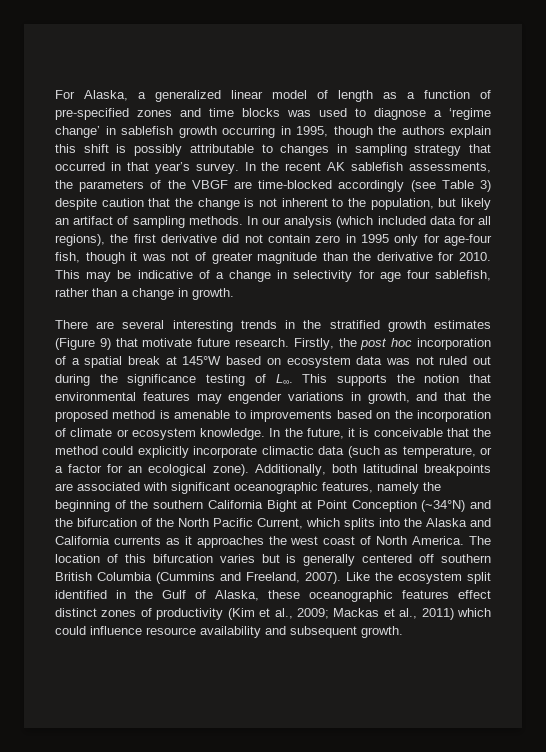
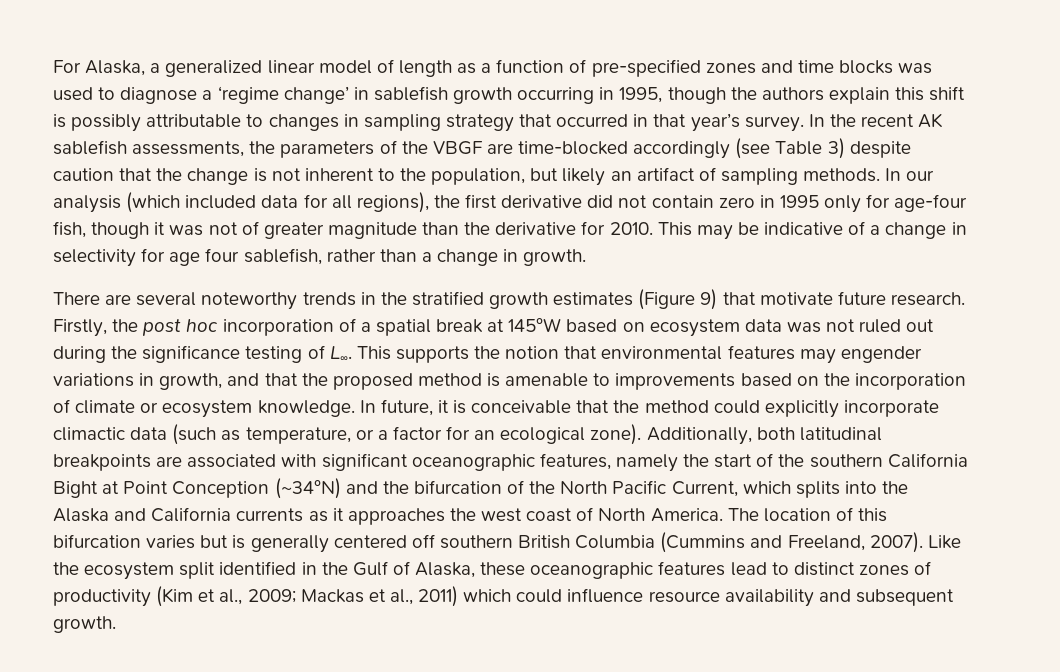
- There are several interesting trends in the stratified growth estimates (Figure 9) that motivate future research.
+ There are several noteworthy trends in the stratified growth estimates (Figure 9) that motivate future research.
- In the future, it is conceivable that the method could explicitly incorporate climactic data (such as temperature, or a factor for an ecological zone).
+ In future, it is conceivable that the method could explicitly incorporate climactic data (such as temperature, or a factor for an ecological zone).
- Additionally, both latitudinal breakpoints are associated with significant oceanographic features, namely the beginning of the southern California Bight at Point Conception (~34°N) and the bifurcation of the North Pacific Current, which splits into the Alaska and California currents as it approaches the west coast of North America.
+ Additionally, both latitudinal breakpoints are associated with significant oceanographic features, namely the start of the southern California Bight at Point Conception (~34°N) and the bifurcation of the North Pacific Current, which splits into the Alaska and California currents as it approaches the west coast of North America.
- Like the ecosystem split identified in the Gulf of Alaska, these oceanographic features effect distinct zones of productivity (Kim et al., 2009; Mackas et al., 2011) which could influence resource availability and subsequent growth.
+ Like the ecosystem split identified in the Gulf of Alaska, these oceanographic features lead to distinct zones of productivity (Kim et al., 2009; Mackas et al., 2011) which could influence resource availability and subsequent growth.

